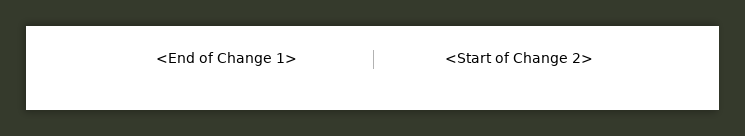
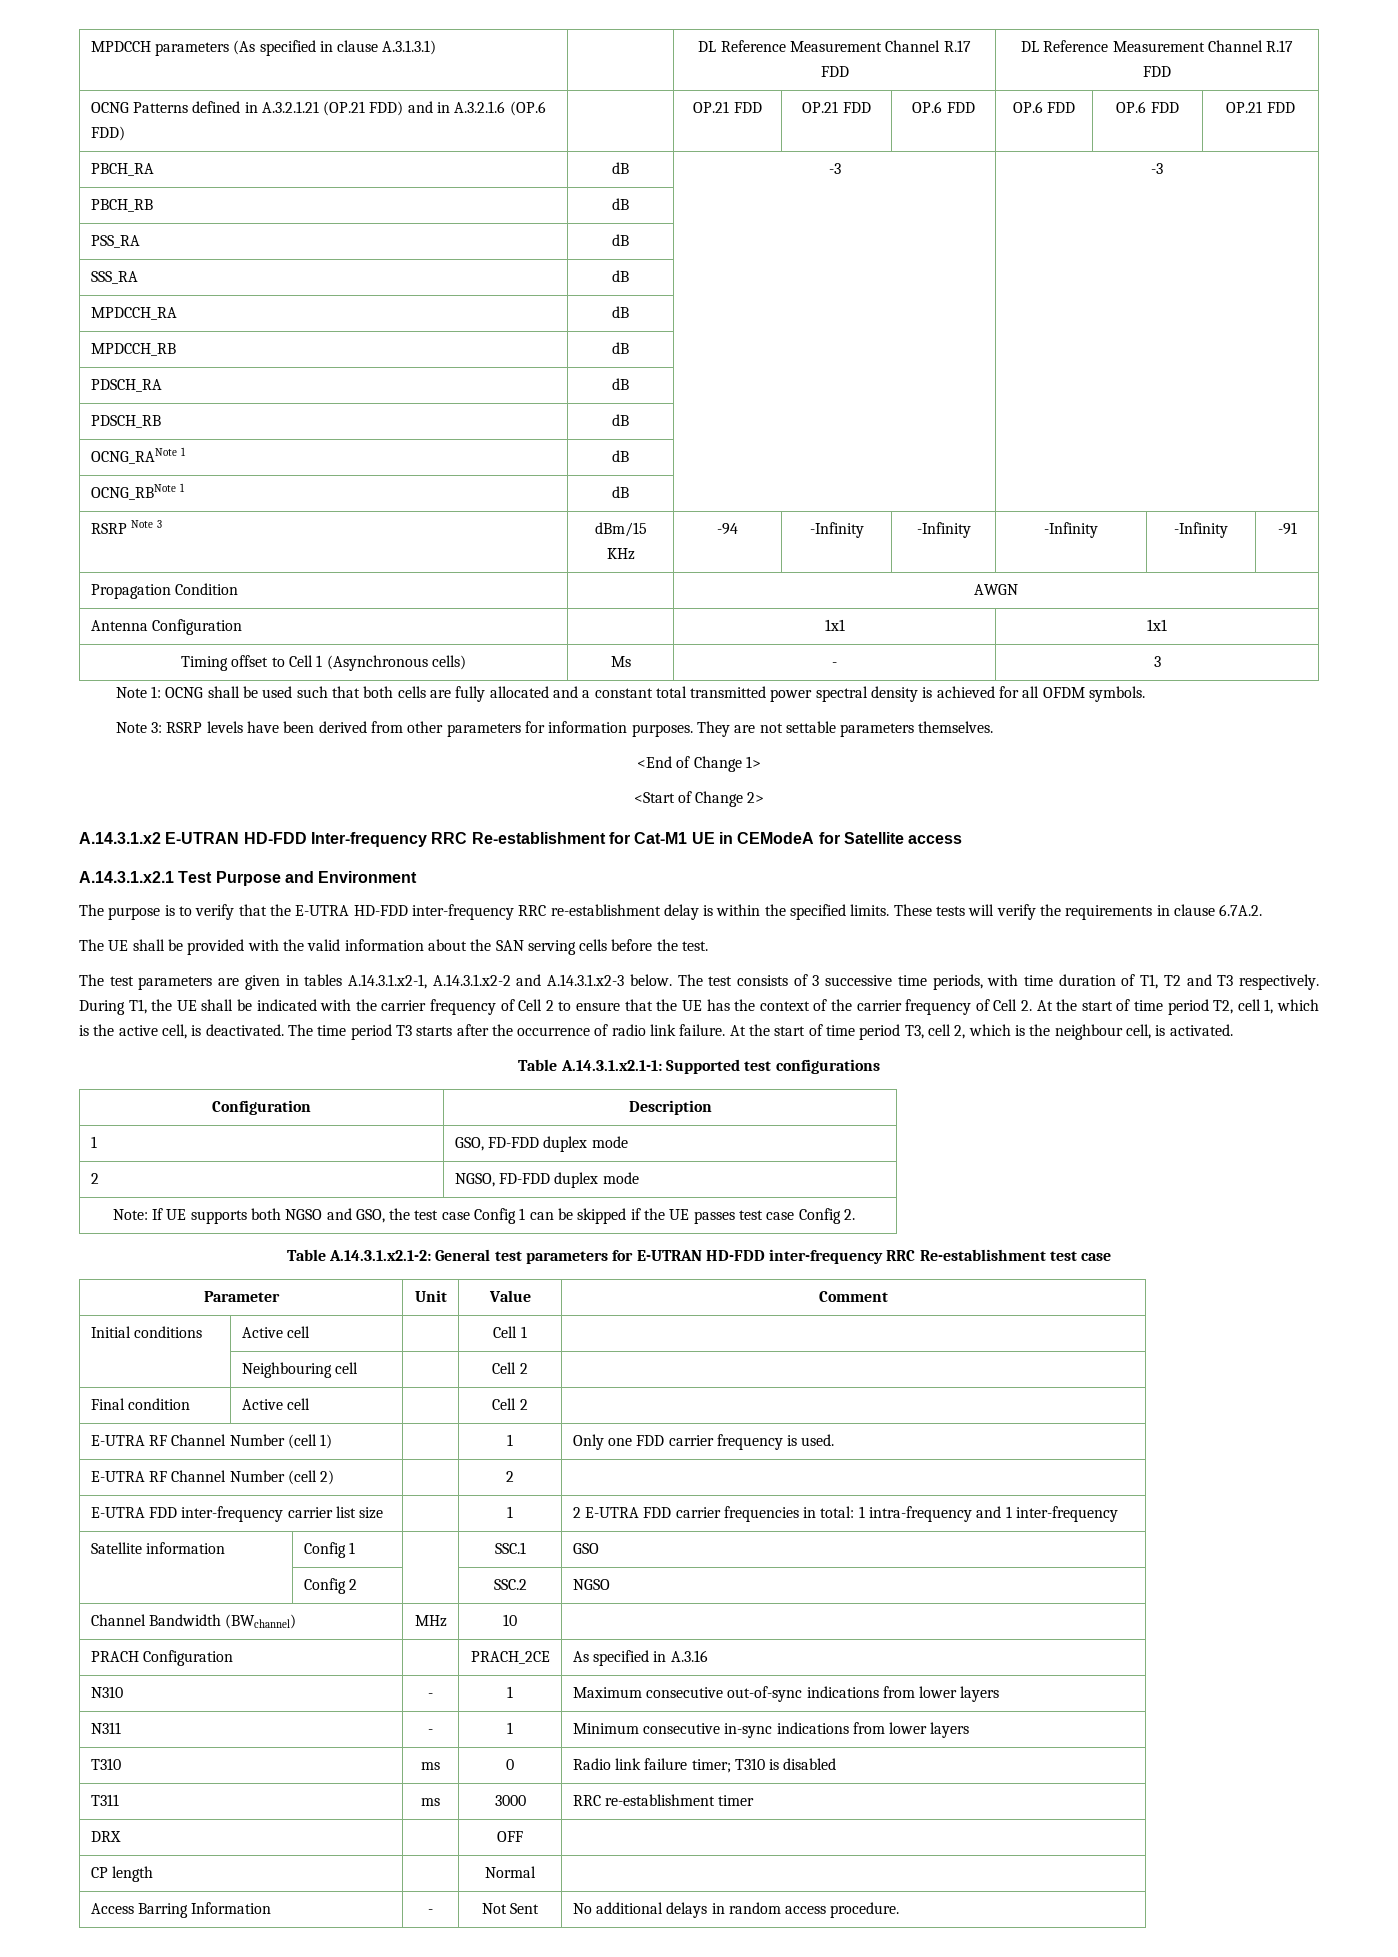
+ MPDCCH parameters (As specified in clause A.3.1.3.1) | | DL Reference Measurement Channel R.17 FDD | DL Reference Measurement Channel R.17 FDD
+ OCNG Patterns defined in A.3.2.1.21 (OP.21 FDD) and in A.3.2.1.6 (OP.6 FDD) | | OP.21 FDD | OP.21 FDD | OP.6 FDD | OP.6 FDD | OP.6 FDD | OP.21 FDD
+ PBCH_RA | dB | -3 | -3
+ PBCH_RB | dB | |
+ PSS_RA | dB | |
+ SSS_RA | dB | |
+ MPDCCH_RA | dB | |
+ MPDCCH_RB | dB | |
+ PDSCH_RA | dB | |
+ PDSCH_RB | dB | |
+ OCNG_RANote 1 | dB | |
+ OCNG_RBNote 1 | dB | |
+ RSRP Note 3 | dBm/15 KHz | -94 | -Infinity | -Infinity | -Infinity | -Infinity | -91
+ Propagation Condition | | AWGN
+ Antenna Configuration | | 1x1 | 1x1
+ Timing offset to Cell 1 (Asynchronous cells) | Ms | - | 3
+ Note 1: OCNG shall be used such that both cells are fully allocated and a constant total transmitted power spectral density is achieved for all OFDM symbols.
+ Note 3: RSRP levels have been derived from other parameters for information purposes. They are not settable parameters themselves.
+ A.14.3.1.x2 E-UTRAN HD-FDD Inter-frequency RRC Re-establishment for Cat-M1 UE in CEModeA for Satellite access
+ A.14.3.1.x2.1 Test Purpose and Environment
+ The purpose is to verify that the E-UTRA HD-FDD inter-frequency RRC re-establishment delay is within the specified limits. These tests will verify the requirements in clause 6.7A.2.
+ The UE shall be provided with the valid information about the SAN serving cells before the test.
+ The test parameters are given in tables A.14.3.1.x2-1, A.14.3.1.x2-2 and A.14.3.1.x2-3 below. The test consists of 3 successive time periods, with time duration of T1, T2 and T3 respectively. During T1, the UE shall be indicated with the carrier frequency of Cell 2 to ensure that the UE has the context of the carrier frequency of Cell 2. At the start of time period T2, cell 1, which is the active cell, is deactivated. The time period T3 starts after the occurrence of radio link failure. At the start of time period T3, cell 2, which is the neighbour cell, is activated.
+ Table A.14.3.1.x2.1-1: Supported test configurations
+ Configuration | Description
+ 1 | GSO, FD-FDD duplex mode
+ 2 | NGSO, FD-FDD duplex mode
+ Note: If UE supports both NGSO and GSO, the test case Config 1 can be skipped if the UE passes test case Config 2.
+ Table A.14.3.1.x2.1-2: General test parameters for E-UTRAN HD-FDD inter-frequency RRC Re-establishment test case
+ Parameter | Unit | Value | Comment
+ Initial conditions | Active cell | | Cell 1 |
+ | Neighbouring cell | | Cell 2 |
+ Final condition | Active cell | | Cell 2 |
+ E-UTRA RF Channel Number (cell 1) | | 1 | Only one FDD carrier frequency is used.
+ E-UTRA RF Channel Number (cell 2) | | 2 |
+ E-UTRA FDD inter-frequency carrier list size | | 1 | 2 E-UTRA FDD carrier frequencies in total: 1 intra-frequency and 1 inter-frequency
+ Satellite information | Config 1 | | SSC.1 | GSO
+ | Config 2 | | SSC.2 | NGSO
+ Channel Bandwidth (BWchannel) | MHz | 10 |
+ PRACH Configuration | | PRACH_2CE | As specified in A.3.16
+ N310 | - | 1 | Maximum consecutive out-of-sync indications from lower layers
+ N311 | - | 1 | Minimum consecutive in-sync indications from lower layers
+ T310 | ms | 0 | Radio link failure timer; T310 is disabled
+ T311 | ms | 3000 | RRC re-establishment timer
+ DRX | | OFF |
+ CP length | | Normal |
+ Access Barring Information | - | Not Sent | No additional delays in random access procedure.

